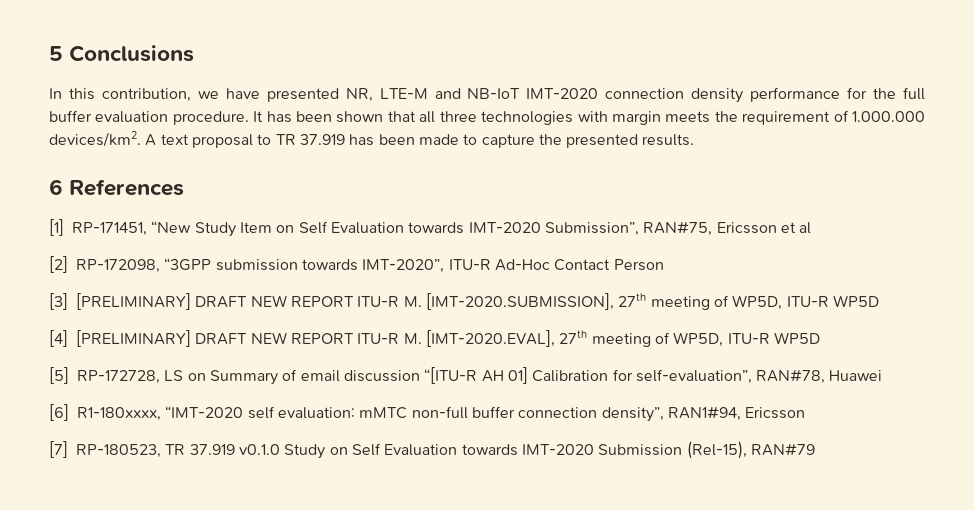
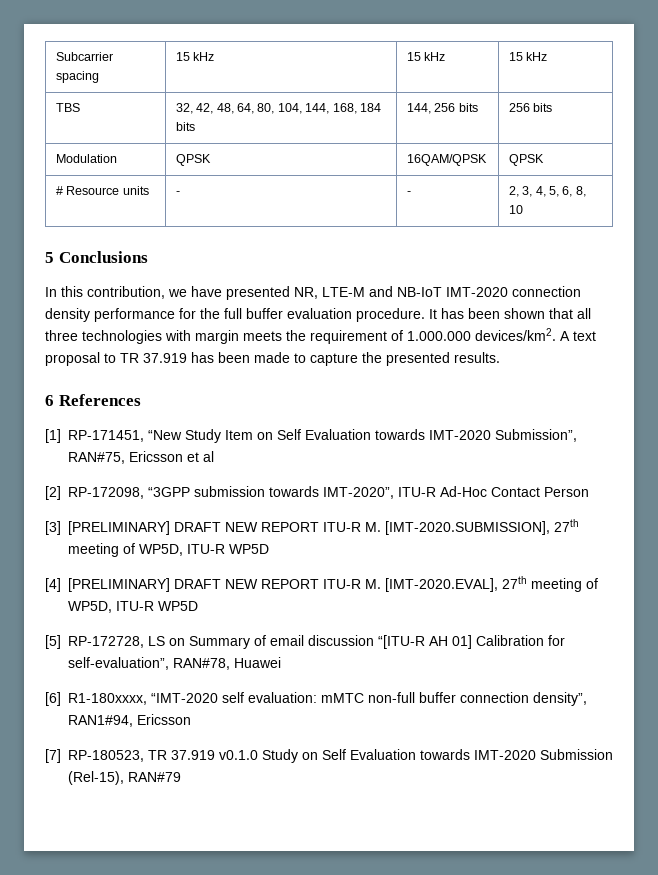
+ Subcarrier spacing | 15 kHz | 15 kHz | 15 kHz
+ TBS | 32, 42, 48, 64, 80, 104, 144, 168, 184 bits | 144, 256 bits | 256 bits
+ Modulation | QPSK | 16QAM/QPSK | QPSK
+ # Resource units | - | - | 2, 3, 4, 5, 6, 8, 10

